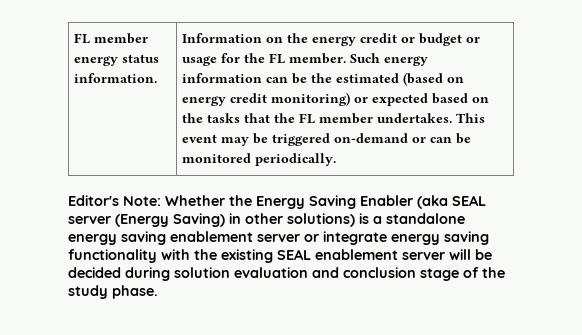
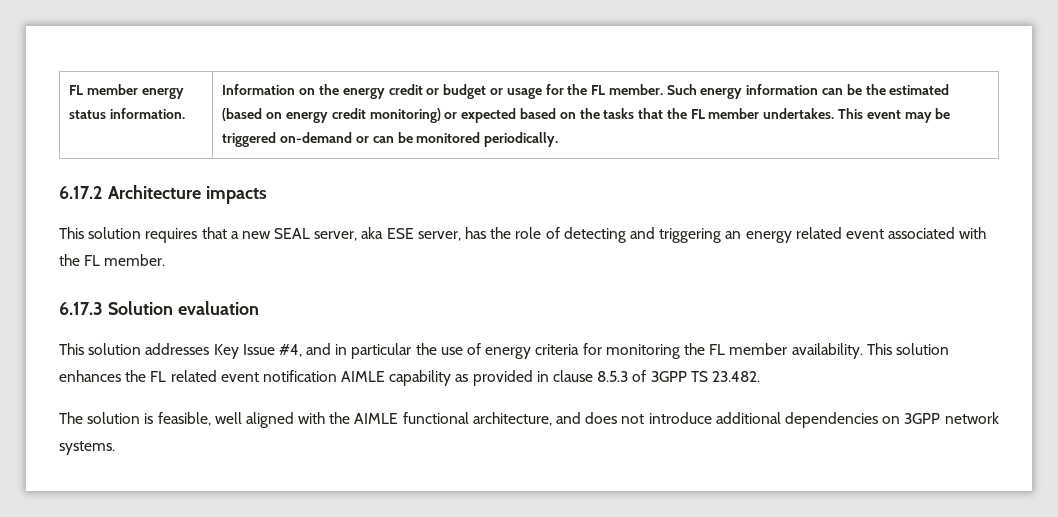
- Editor's Note: Whether the Energy Saving Enabler (aka SEAL server (Energy Saving) in other solutions) is a standalone energy saving enablement server or integrate energy saving functionality with the existing SEAL enablement server will be decided during solution evaluation and conclusion stage of the study phase.
+ 6.17.2 Architecture impacts
+ This solution requires that a new SEAL server, aka ESE server, has the role of detecting and triggering an energy related event associated with the FL member.
+ 6.17.3 Solution evaluation
+ This solution addresses Key Issue #4, and in particular the use of energy criteria for monitoring the FL member availability. This solution enhances the FL related event notification AIMLE capability as provided in clause 8.5.3 of 3GPP TS 23.482.
+ The solution is feasible, well aligned with the AIMLE functional architecture, and does not introduce additional dependencies on 3GPP network systems.

